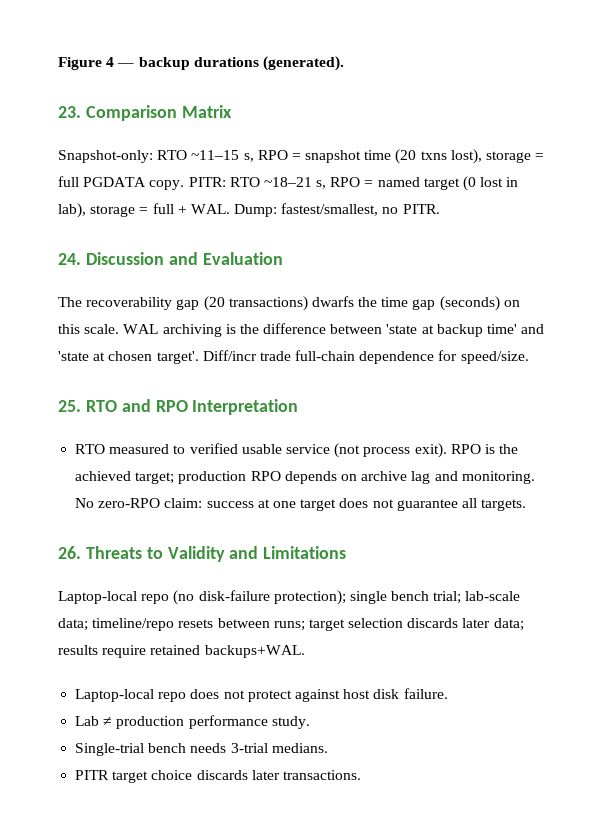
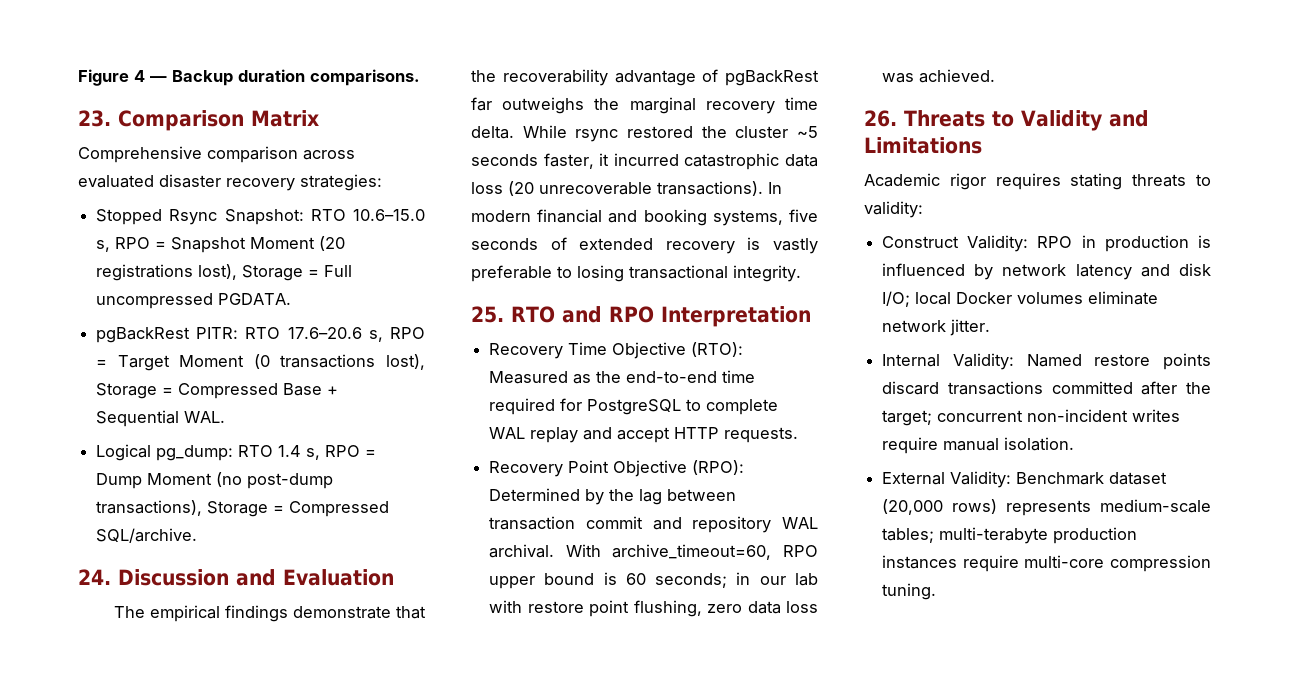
- Figure 4 — backup durations (generated).
+ Figure 4 — Backup duration comparisons.
- Snapshot-only: RTO ~11–15 s, RPO = snapshot time (20 txns lost), storage = full PGDATA copy. PITR: RTO ~18–21 s, RPO = named target (0 lost in lab), storage = full + WAL. Dump: fastest/smallest, no PITR.
+ Comprehensive comparison across evaluated disaster recovery strategies:
+ Stopped Rsync Snapshot: RTO 10.6–15.0 s, RPO = Snapshot Moment (20 registrations lost), Storage = Full uncompressed PGDATA.
+ pgBackRest PITR: RTO 17.6–20.6 s, RPO = Target Moment (0 transactions lost), Storage = Compressed Base + Sequential WAL.
+ Logical pg_dump: RTO 1.4 s, RPO = Dump Moment (no post-dump transactions), Storage = Compressed SQL/archive.
- The recoverability gap (20 transactions) dwarfs the time gap (seconds) on this scale. WAL archiving is the difference between 'state at backup time' and 'state at chosen target'. Diff/incr trade full-chain dependence for speed/size.
+ The empirical findings demonstrate that the recoverability advantage of pgBackRest far outweighs the marginal recovery time delta. While rsync restored the cluster ~5 seconds faster, it incurred catastrophic data loss (20 unrecoverable transactions). In modern financial and booking systems, five seconds of extended recovery is vastly preferable to losing transactional integrity.
- RTO measured to verified usable service (not process exit). RPO is the achieved target; production RPO depends on archive lag and monitoring. No zero-RPO claim: success at one target does not guarantee all targets.
+ Recovery Time Objective (RTO): Measured as the end-to-end time required for PostgreSQL to complete WAL replay and accept HTTP requests.
+ Recovery Point Objective (RPO): Determined by the lag between transaction commit and repository WAL archival. With archive_timeout=60, RPO upper bound is 60 seconds; in our lab with restore point flushing, zero data loss was achieved.
- Laptop-local repo (no disk-failure protection); single bench trial; lab-scale data; timeline/repo resets between runs; target selection discards later data; results require retained backups+WAL.
- Laptop-local repo does not protect against host disk failure.
- Lab ≠ production performance study.
- Single-trial bench needs 3-trial medians.
- PITR target choice discards later transactions.
+ Academic rigor requires stating threats to validity:
+ Construct Validity: RPO in production is influenced by network latency and disk I/O; local Docker volumes eliminate network jitter.
+ Internal Validity: Named restore points discard transactions committed after the target; concurrent non-incident writes require manual isolation.
+ External Validity: Benchmark dataset (20,000 rows) represents medium-scale tables; multi-terabyte production instances require multi-core compression tuning.

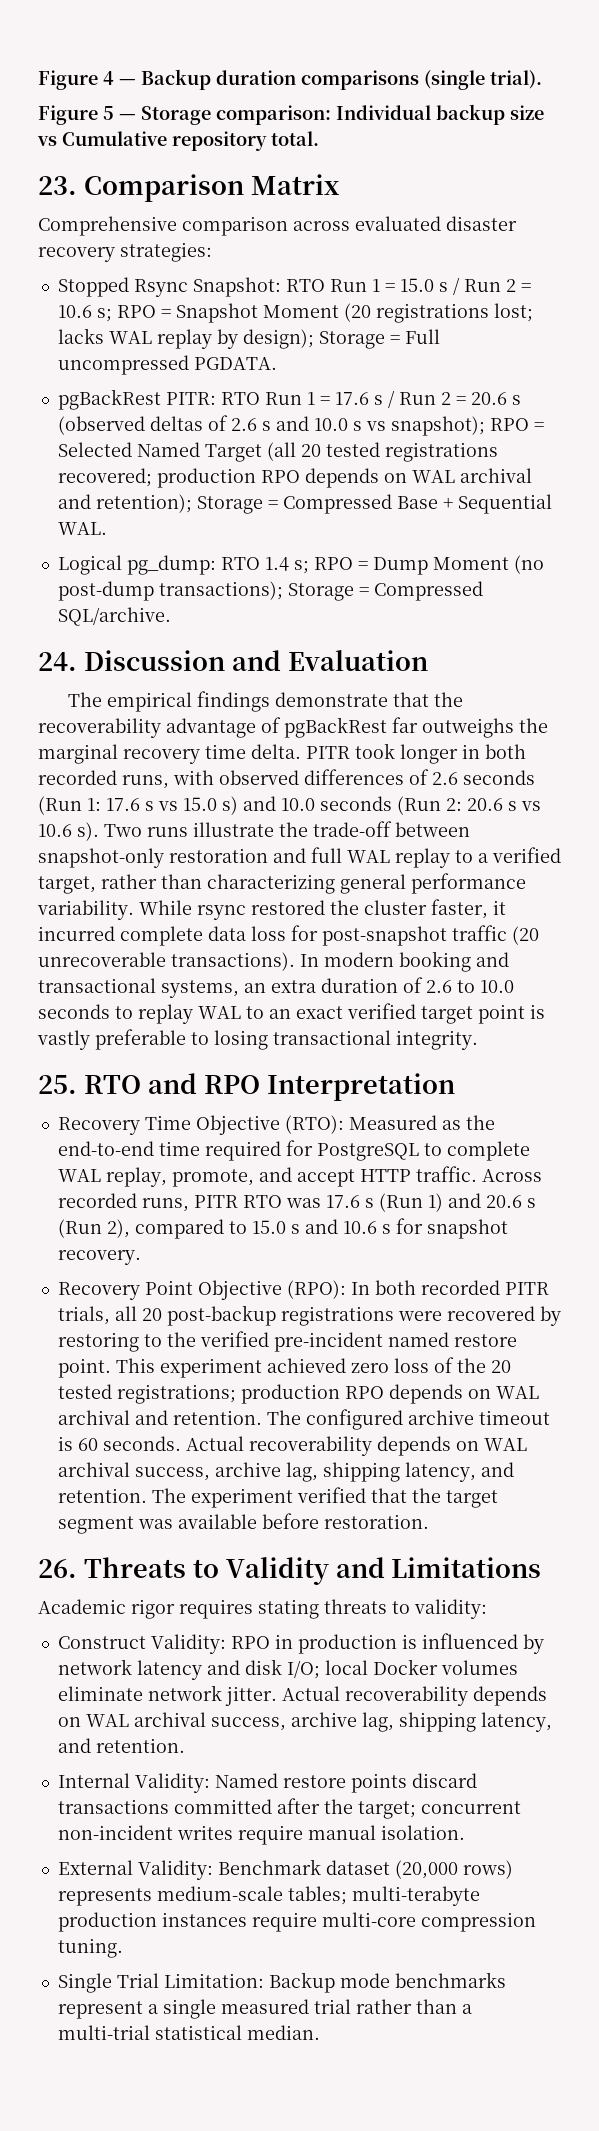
- Figure 4 — Backup duration comparisons.
+ Figure 4 — Backup duration comparisons (single trial).
+ Figure 5 — Storage comparison: Individual backup size vs Cumulative repository total.
- Stopped Rsync Snapshot: RTO 10.6–15.0 s, RPO = Snapshot Moment (20 registrations lost), Storage = Full uncompressed PGDATA.
+ Stopped Rsync Snapshot: RTO Run 1 = 15.0 s / Run 2 = 10.6 s; RPO = Snapshot Moment (20 registrations lost; lacks WAL replay by design); Storage = Full uncompressed PGDATA.
- pgBackRest PITR: RTO 17.6–20.6 s, RPO = Target Moment (0 transactions lost), Storage = Compressed Base + Sequential WAL.
+ pgBackRest PITR: RTO Run 1 = 17.6 s / Run 2 = 20.6 s (observed deltas of 2.6 s and 10.0 s vs snapshot); RPO = Selected Named Target (all 20 tested registrations recovered; production RPO depends on WAL archival and retention); Storage = Compressed Base + Sequential WAL.
- Logical pg_dump: RTO 1.4 s, RPO = Dump Moment (no post-dump transactions), Storage = Compressed SQL/archive.
+ Logical pg_dump: RTO 1.4 s; RPO = Dump Moment (no post-dump transactions); Storage = Compressed SQL/archive.
+ PITR took longer in both recorded runs, with observed differences of 2.6 seconds (Run 1: 17.6 s vs 15.0 s) and 10.0 seconds (Run 2: 20.6 s vs 10.6 s). Two runs illustrate the trade-off between snapshot-only restoration and full WAL replay to a verified target, rather than characterizing general performance variability.
- While rsync restored the cluster ~5 seconds faster, it incurred catastrophic data loss (20 unrecoverable transactions).
+ While rsync restored the cluster faster, it incurred complete data loss for post-snapshot traffic (20 unrecoverable transactions).
- In modern financial and booking systems, five seconds of extended recovery is vastly preferable to losing transactional integrity.
+ In modern booking and transactional systems, an extra duration of 2.6 to 10.0 seconds to replay WAL to an exact verified target point is vastly preferable to losing transactional integrity.
- Recovery Time Objective (RTO): Measured as the end-to-end time required for PostgreSQL to complete WAL replay and accept HTTP requests.
- Recovery Point Objective (RPO): Determined by the lag between transaction commit and repository WAL archival. With archive_timeout=60, RPO upper bound is 60 seconds; in our lab with restore point flushing, zero data loss was achieved.
+ Recovery Time Objective (RTO): Measured as the end-to-end time required for PostgreSQL to complete WAL replay, promote, and accept HTTP traffic. Across recorded runs, PITR RTO was 17.6 s (Run 1) and 20.6 s (Run 2), compared to 15.0 s and 10.6 s for snapshot recovery.
+ Recovery Point Objective (RPO): In both recorded PITR trials, all 20 post-backup registrations were recovered by restoring to the verified pre-incident named restore point. This experiment achieved zero loss of the 20 tested registrations; production RPO depends on WAL archival and retention. The configured archive timeout is 60 seconds. Actual recoverability depends on WAL archival success, archive lag, shipping latency, and retention. The experiment verified that the target segment was available before restoration.
- Construct Validity: RPO in production is influenced by network latency and disk I/O; local Docker volumes eliminate network jitter.
+ Construct Validity: RPO in production is influenced by network latency and disk I/O; local Docker volumes eliminate network jitter. Actual recoverability depends on WAL archival success, archive lag, shipping latency, and retention.
+ Single Trial Limitation: Backup mode benchmarks represent a single measured trial rather than a multi-trial statistical median.

